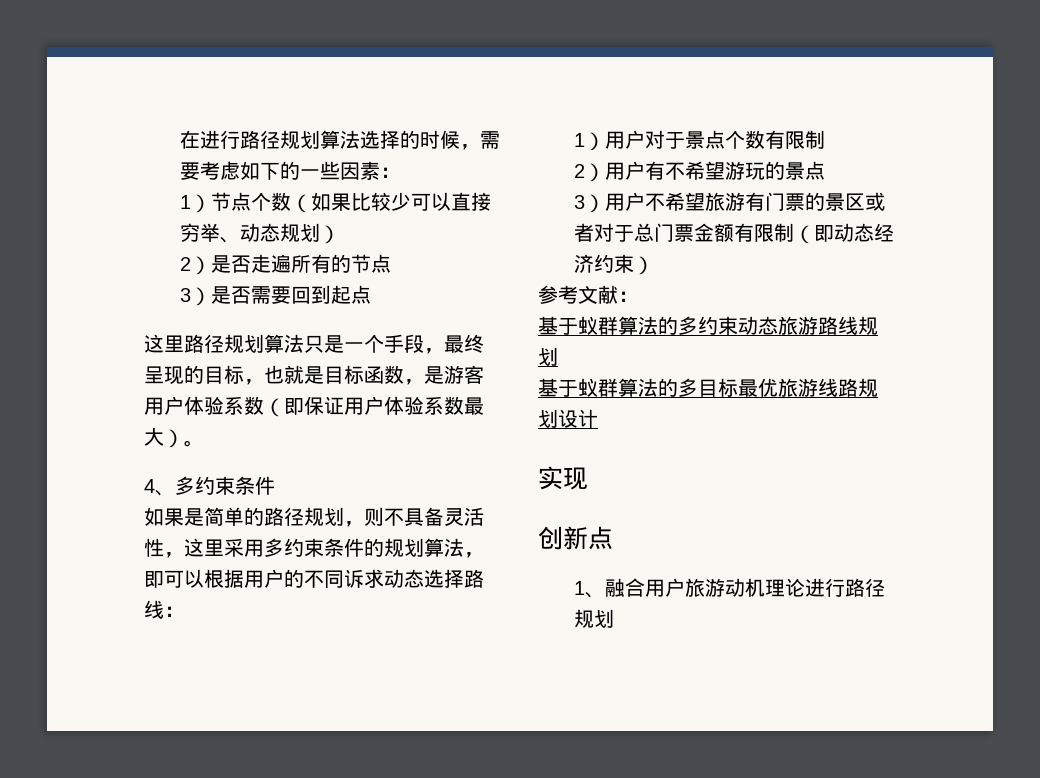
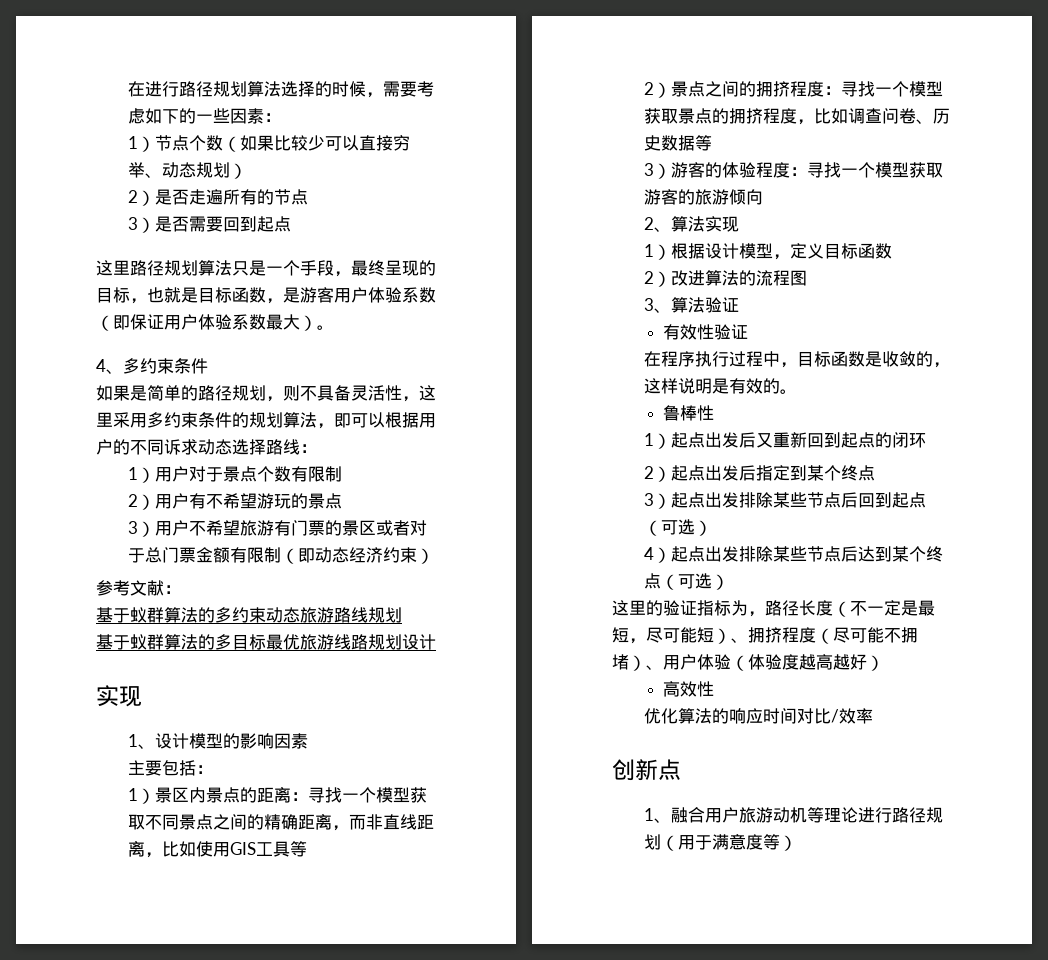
+ 1、设计模型的影响因素
+ 主要包括：
+ 1）景区内景点的距离：寻找一个模型获取不同景点之间的精确距离，而非直线距离，比如使用GIS工具等
+ 2）景点之间的拥挤程度：寻找一个模型获取景点的拥挤程度，比如调查问卷、历史数据等
+ 3）游客的体验程度：寻找一个模型获取游客的旅游倾向
+ 2、算法实现
+ 1）根据设计模型，定义目标函数
+ 2）改进算法的流程图
+ 3、算法验证
+ 有效性验证
+ 在程序执行过程中，目标函数是收敛的，这样说明是有效的。
+ 鲁棒性
+ 1）起点出发后又重新回到起点的闭环
+ 2）起点出发后指定到某个终点
+ 3）起点出发排除某些节点后回到起点（可选）
+ 4）起点出发排除某些节点后达到某个终点（可选）
+ 这里的验证指标为，路径长度（不一定是最短，尽可能短）、拥挤程度（尽可能不拥堵）、用户体验（体验度越高越好）
+ 高效性
+ 优化算法的响应时间对比/效率
- 1、融合用户旅游动机理论进行路径规划
+ 1、融合用户旅游动机等理论进行路径规划（用于满意度等）

